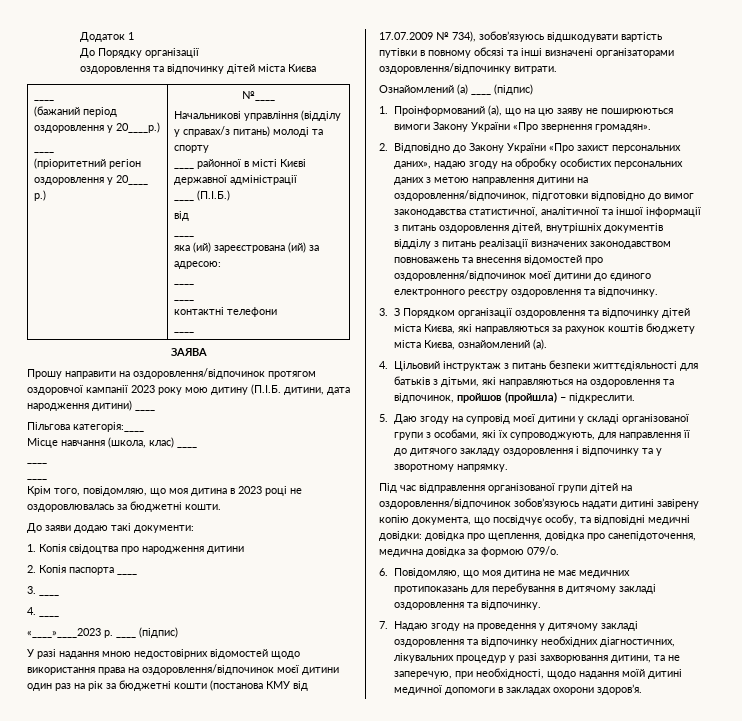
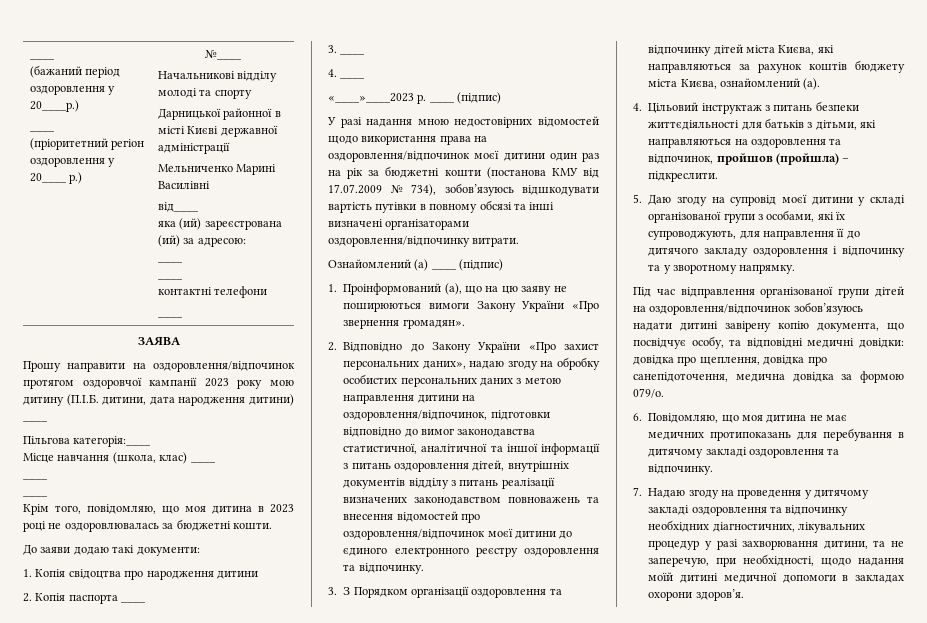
- Додаток 1
- До Порядку організації
- оздоровлення та відпочинку дітей міста Києва
- Начальникові управління (відділу у справах/з питань) молоді та спорту
+ Начальникові відділу молоді та спорту
- ____ районної в місті Києві державної адміністрації
+ Дарницької районної в місті Києві державної адміністрації
- ____ (П.І.Б.)
- від
- ____
+ Мельниченко Марині Василівні
+ від____

